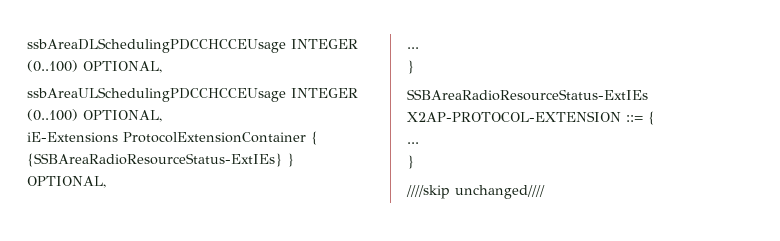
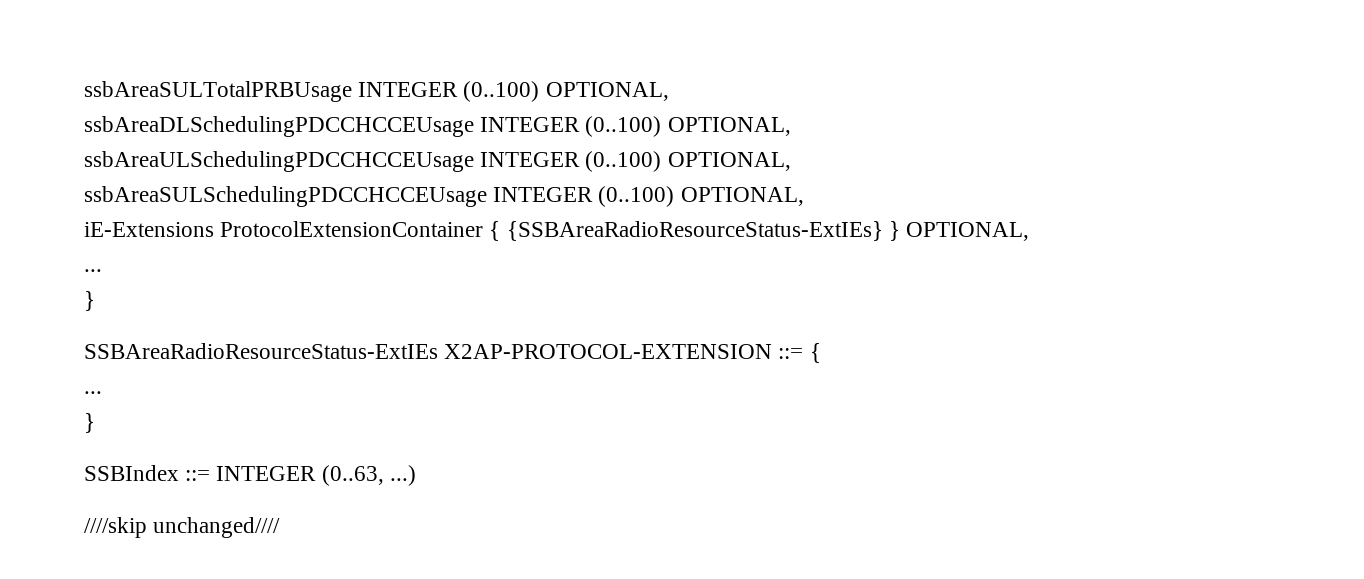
+ ssbAreaSULTotalPRBUsage INTEGER (0..100) OPTIONAL,
+ ssbAreaSULSchedulingPDCCHCCEUsage INTEGER (0..100) OPTIONAL,
+ SSBIndex ::= INTEGER (0..63, ...)

